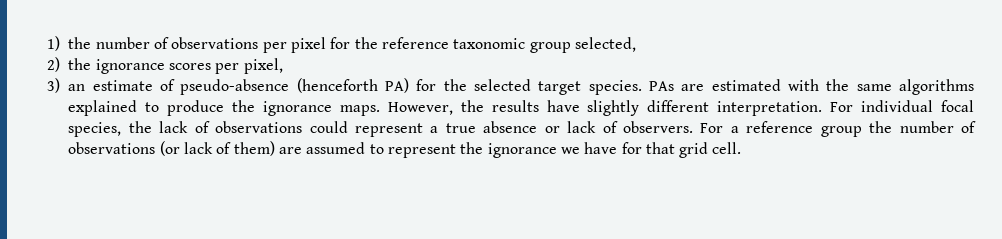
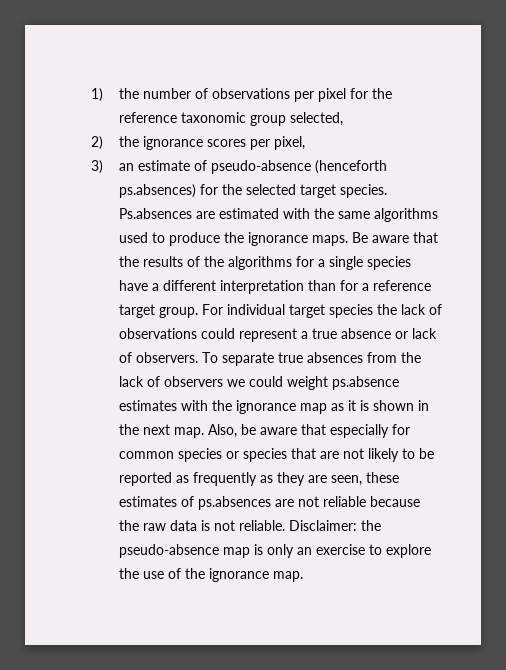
- 3) an estimate of pseudo-absence (henceforth PA) for the selected target species.
+ 3) an estimate of pseudo-absence (henceforth ps.absences) for the selected target species.
- PAs are estimated with the same algorithms explained to produce the ignorance maps.
+ Ps.absences are estimated with the same algorithms used to produce the ignorance maps.
- However, the results have slightly different interpretation. For individual focal species, the lack of observations could represent a true absence or lack of observers.
+ Be aware that the results of the algorithms for a single species have a different interpretation than for a reference target group. For individual target species the lack of observations could represent a true absence or lack of observers.
- For a reference group the number of observations (or lack of them) are assumed to represent the ignorance we have for that grid cell.
+ To separate true absences from the lack of observers we could weight ps.absence estimates with the ignorance map as it is shown in the next map. Also, be aware that especially for common species or species that are not likely to be reported as frequently as they are seen, these estimates of ps.absences are not reliable because the raw data is not reliable. Disclaimer: the pseudo-absence map is only an exercise to explore the use of the ignorance map.

